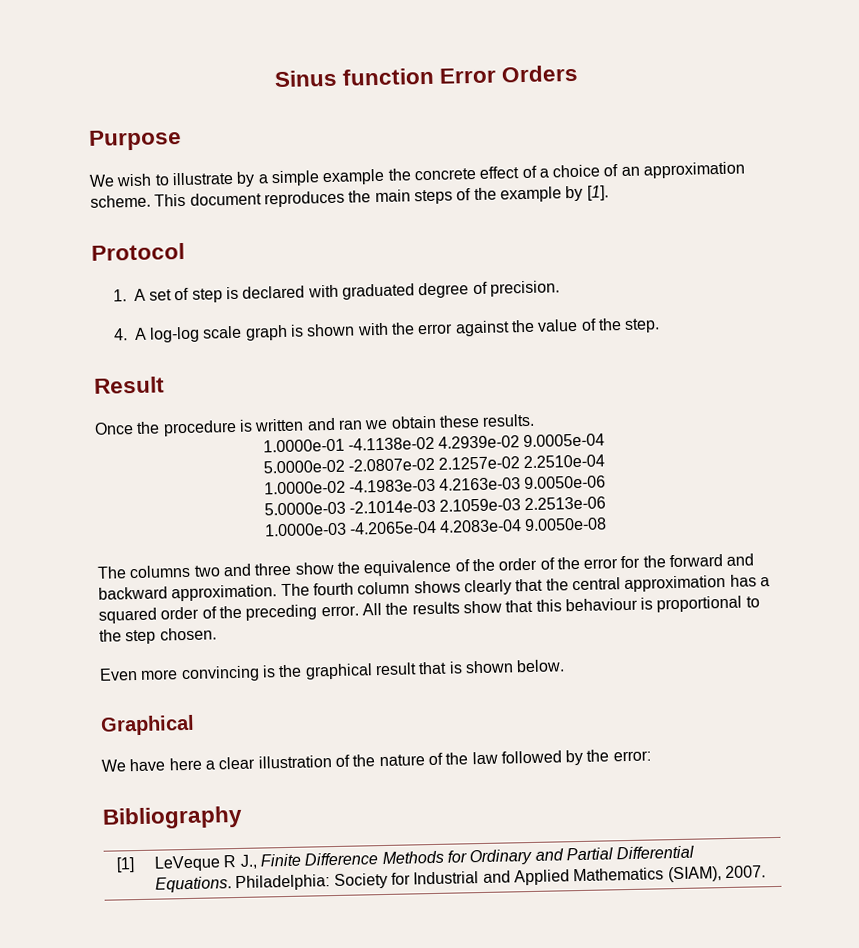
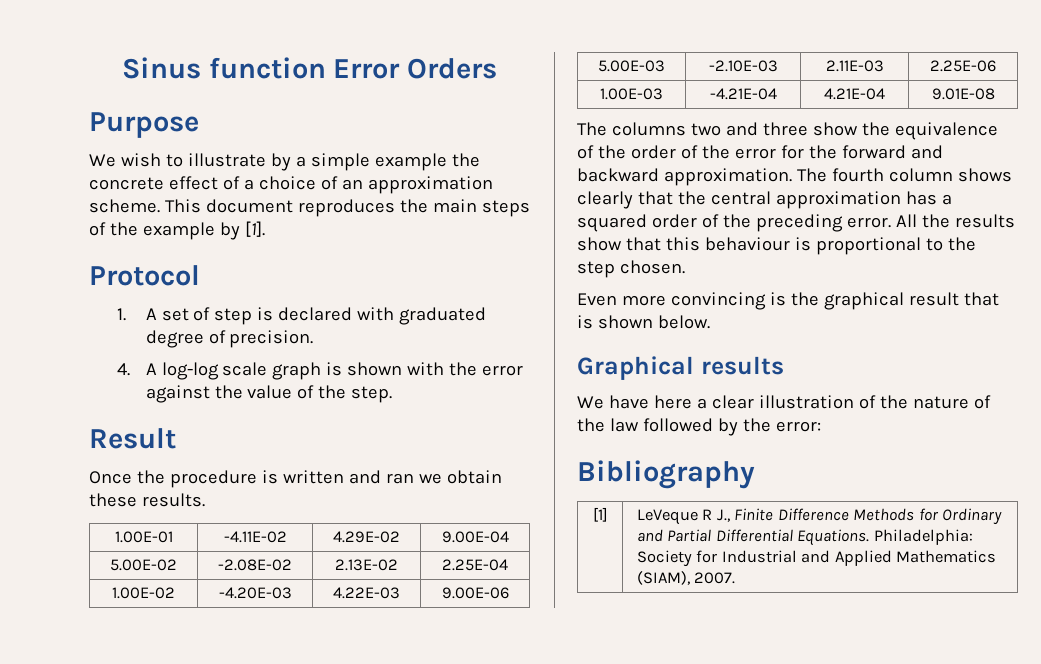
- 1.0000e-01 -4.1138e-02 4.2939e-02 9.0005e-04
- 5.0000e-02 -2.0807e-02 2.1257e-02 2.2510e-04
- 1.0000e-02 -4.1983e-03 4.2163e-03 9.0050e-06
- 5.0000e-03 -2.1014e-03 2.1059e-03 2.2513e-06
- 1.0000e-03 -4.2065e-04 4.2083e-04 9.0050e-08
+ 1.00E-01 | -4.11E-02 | 4.29E-02 | 9.00E-04
+ 5.00E-02 | -2.08E-02 | 2.13E-02 | 2.25E-04
+ 1.00E-02 | -4.20E-03 | 4.22E-03 | 9.00E-06
+ 5.00E-03 | -2.10E-03 | 2.11E-03 | 2.25E-06
+ 1.00E-03 | -4.21E-04 | 4.21E-04 | 9.01E-08
- Graphical
+ Graphical results

